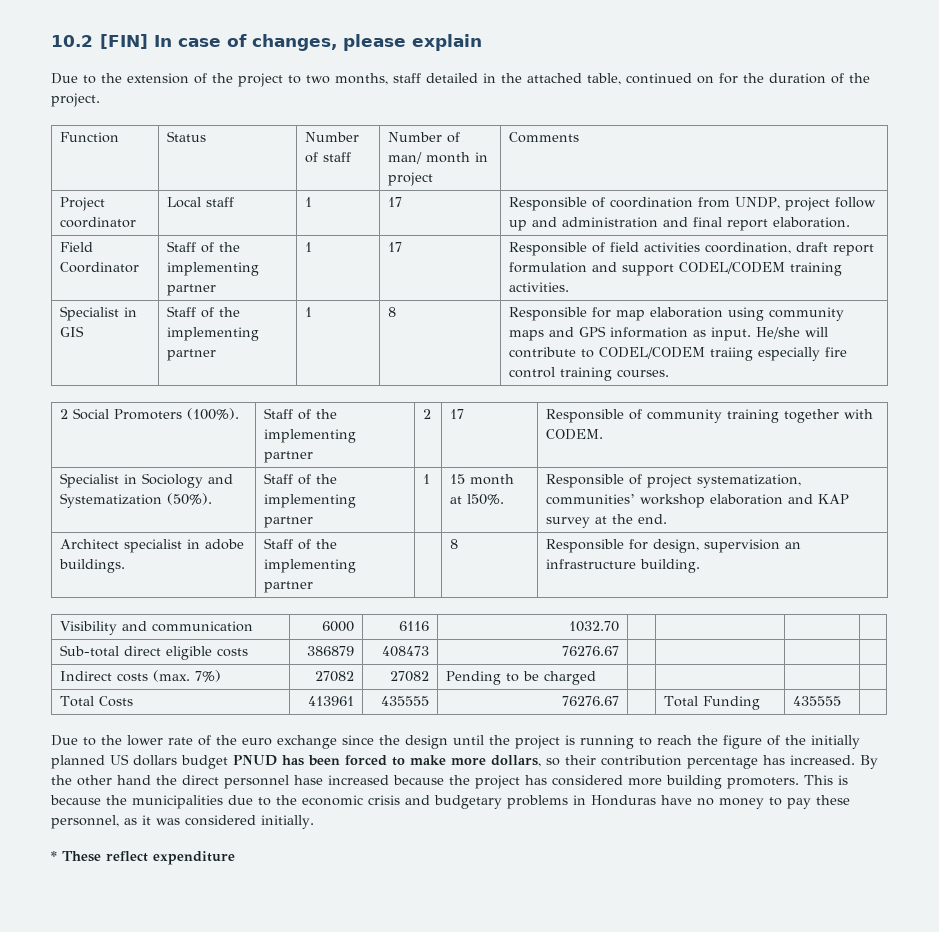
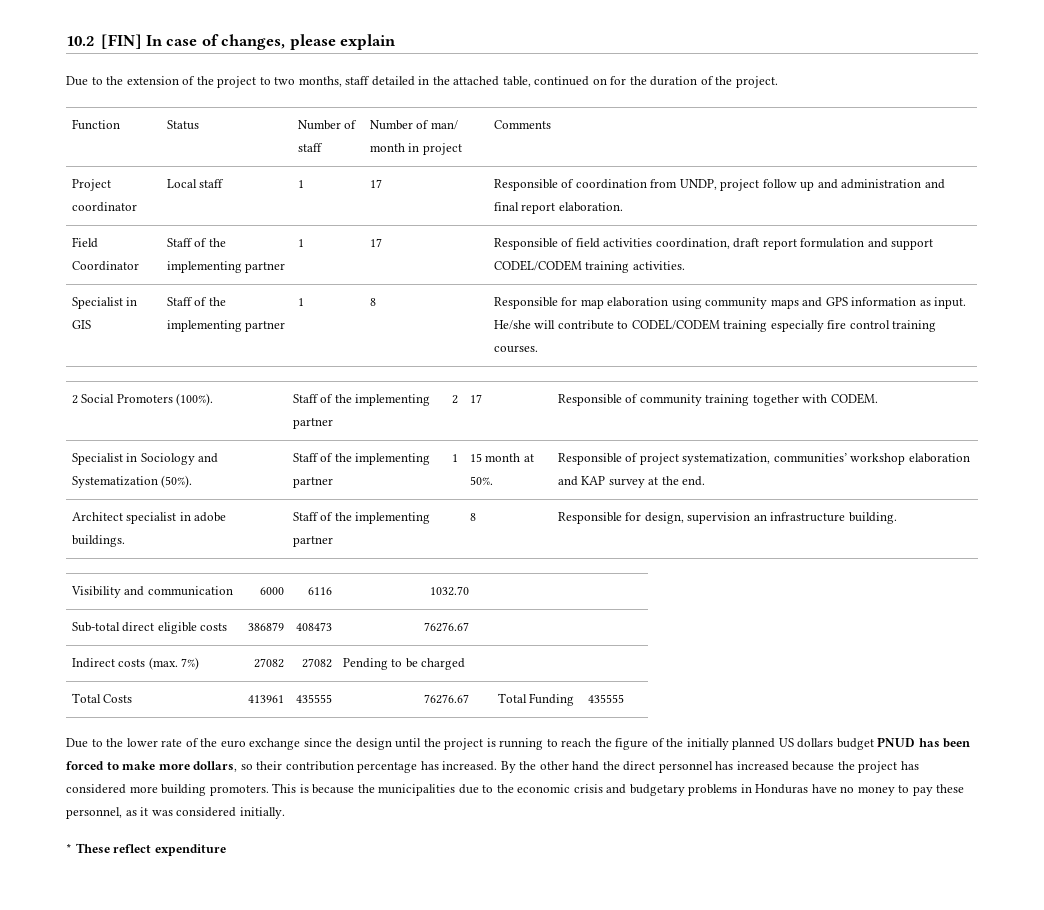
- Specialist in GIS | Staff of the implementing partner | 1 | 8 | Responsible for map elaboration using community maps and GPS information as input. He/she will contribute to CODEL/CODEM traiing especially fire control training courses.
+ Specialist in GIS | Staff of the implementing partner | 1 | 8 | Responsible for map elaboration using community maps and GPS information as input. He/she will contribute to CODEL/CODEM training especially fire control training courses.
- Specialist in Sociology and Systematization (50%). | Staff of the implementing partner | 1 | 15 month at l50%. | Responsible of project systematization, communities’ workshop elaboration and KAP survey at the end.
+ Specialist in Sociology and Systematization (50%). | Staff of the implementing partner | 1 | 15 month at 50%. | Responsible of project systematization, communities’ workshop elaboration and KAP survey at the end.
- By the other hand the direct personnel hase increased because the project has considered more building promoters.
+ By the other hand the direct personnel has increased because the project has considered more building promoters.

